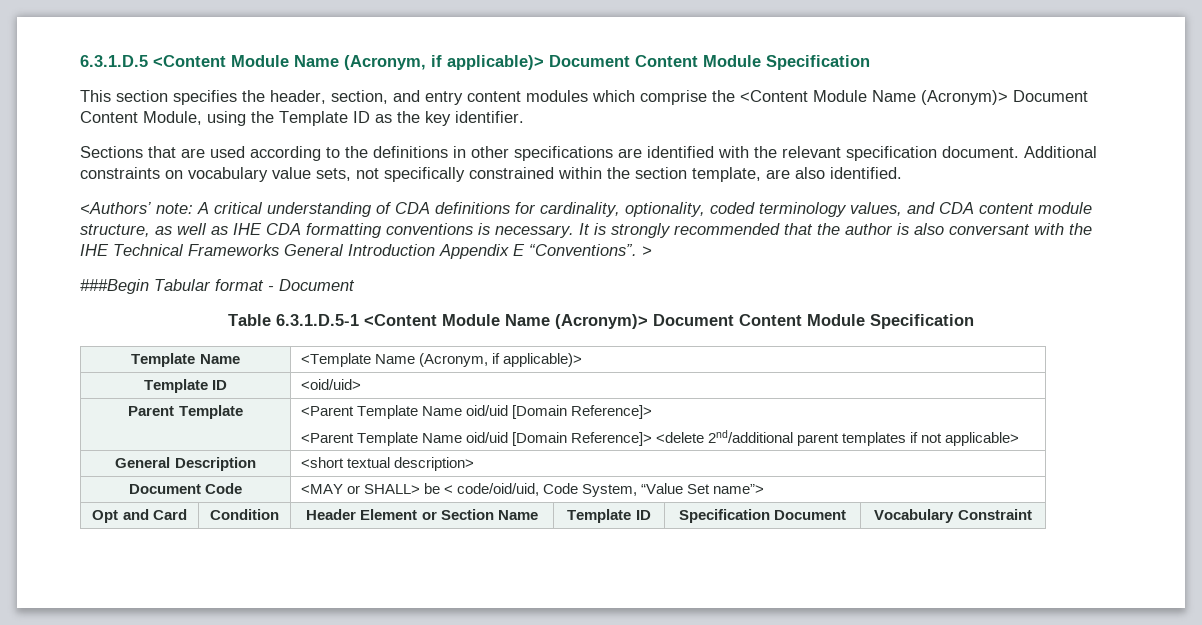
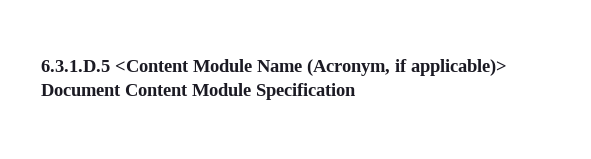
- This section specifies the header, section, and entry content modules which comprise the <Content Module Name (Acronym)> Document Content Module, using the Template ID as the key identifier.
- Sections that are used according to the definitions in other specifications are identified with the relevant specification document. Additional constraints on vocabulary value sets, not specifically constrained within the section template, are also identified.
- <Authors’ note: A critical understanding of CDA definitions for cardinality, optionality, coded terminology values, and CDA content module structure, as well as IHE CDA formatting conventions is necessary. It is strongly recommended that the author is also conversant with the IHE Technical Frameworks General Introduction Appendix E “Conventions”. >
- ###Begin Tabular format - Document
- Table 6.3.1.D.5-1 <Content Module Name (Acronym)> Document Content Module Specification
- Template Name | <Template Name (Acronym, if applicable)>
- Template ID | <oid/uid>
- Parent Template | <Parent Template Name oid/uid [Domain Reference]>
- <Parent Template Name oid/uid [Domain Reference]> <delete 2nd/additional parent templates if not applicable>
- General Description | <short textual description>
- Document Code | <MAY or SHALL> be < code/oid/uid, Code System, “Value Set name”>
- Opt and Card | Condition | Header Element or Section Name | Template ID | Specification Document | Vocabulary Constraint

